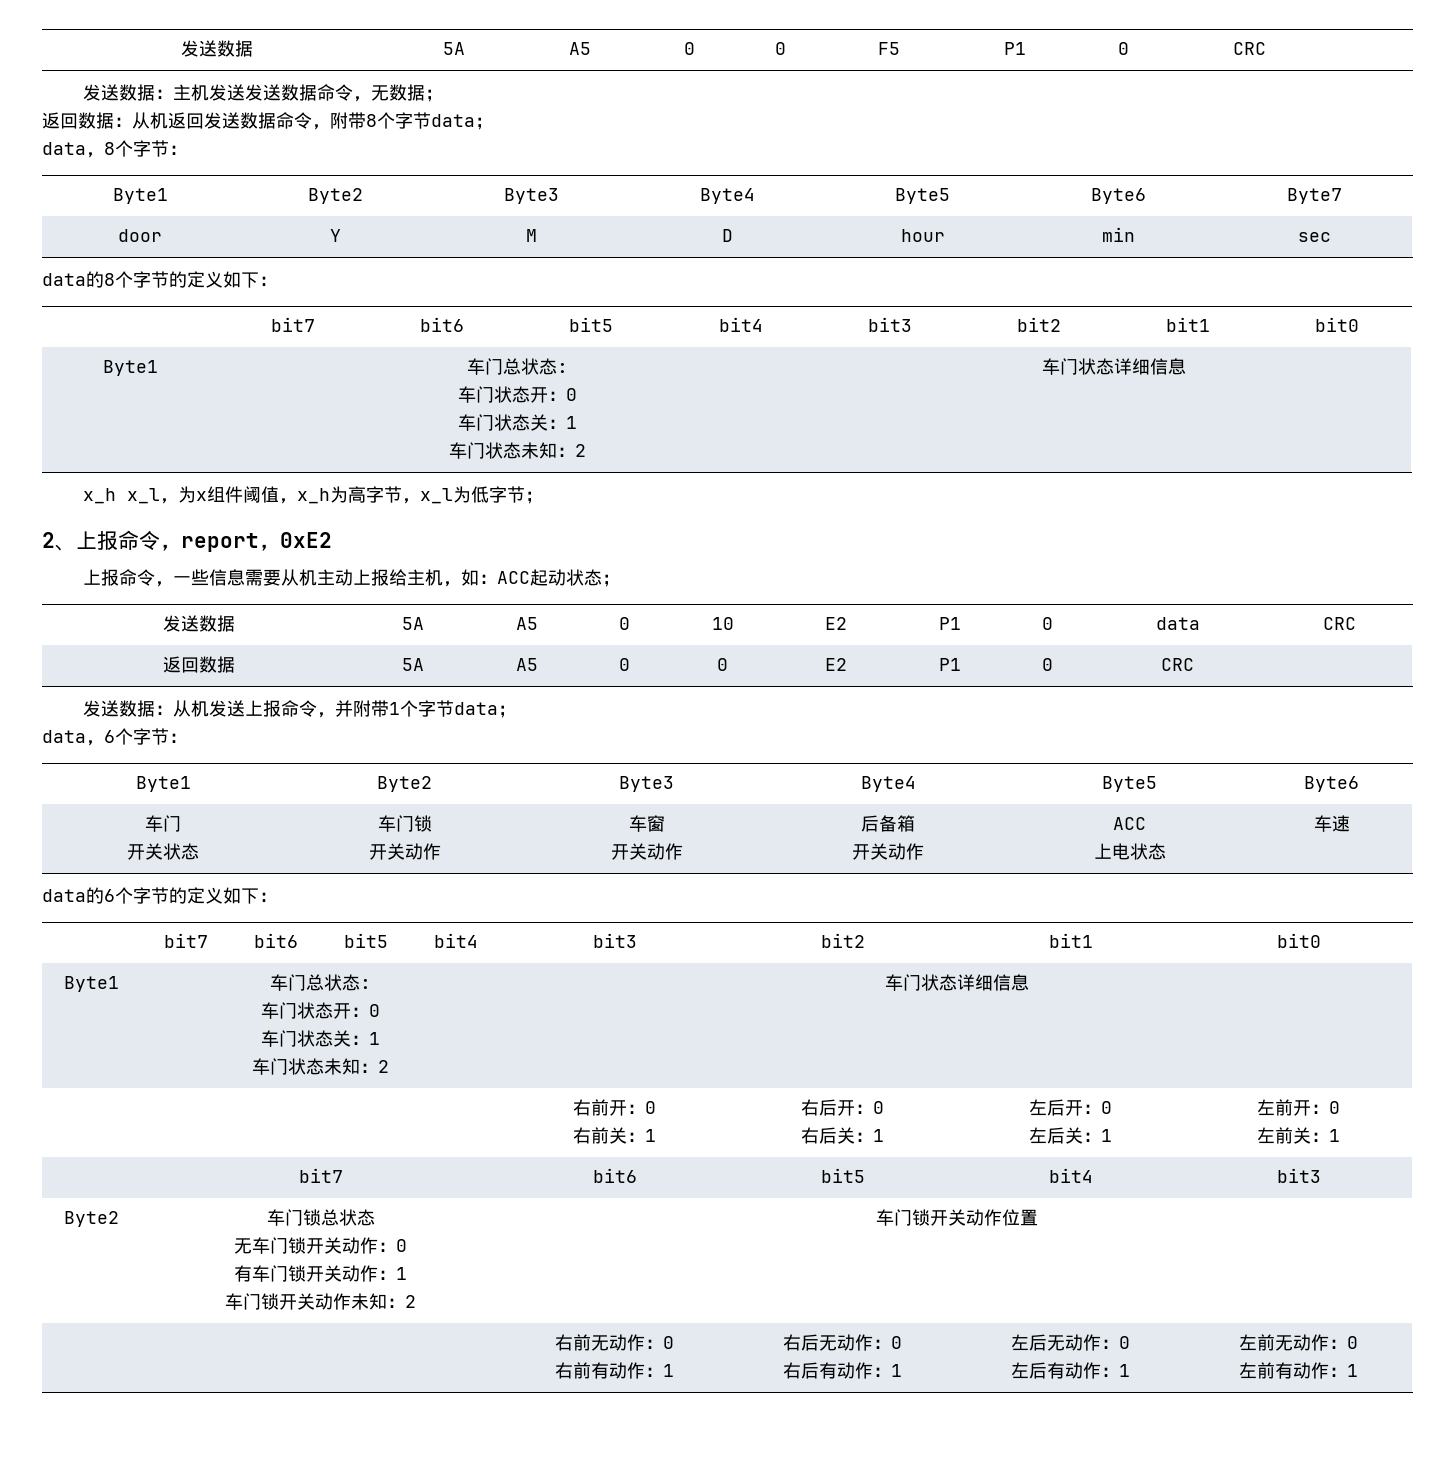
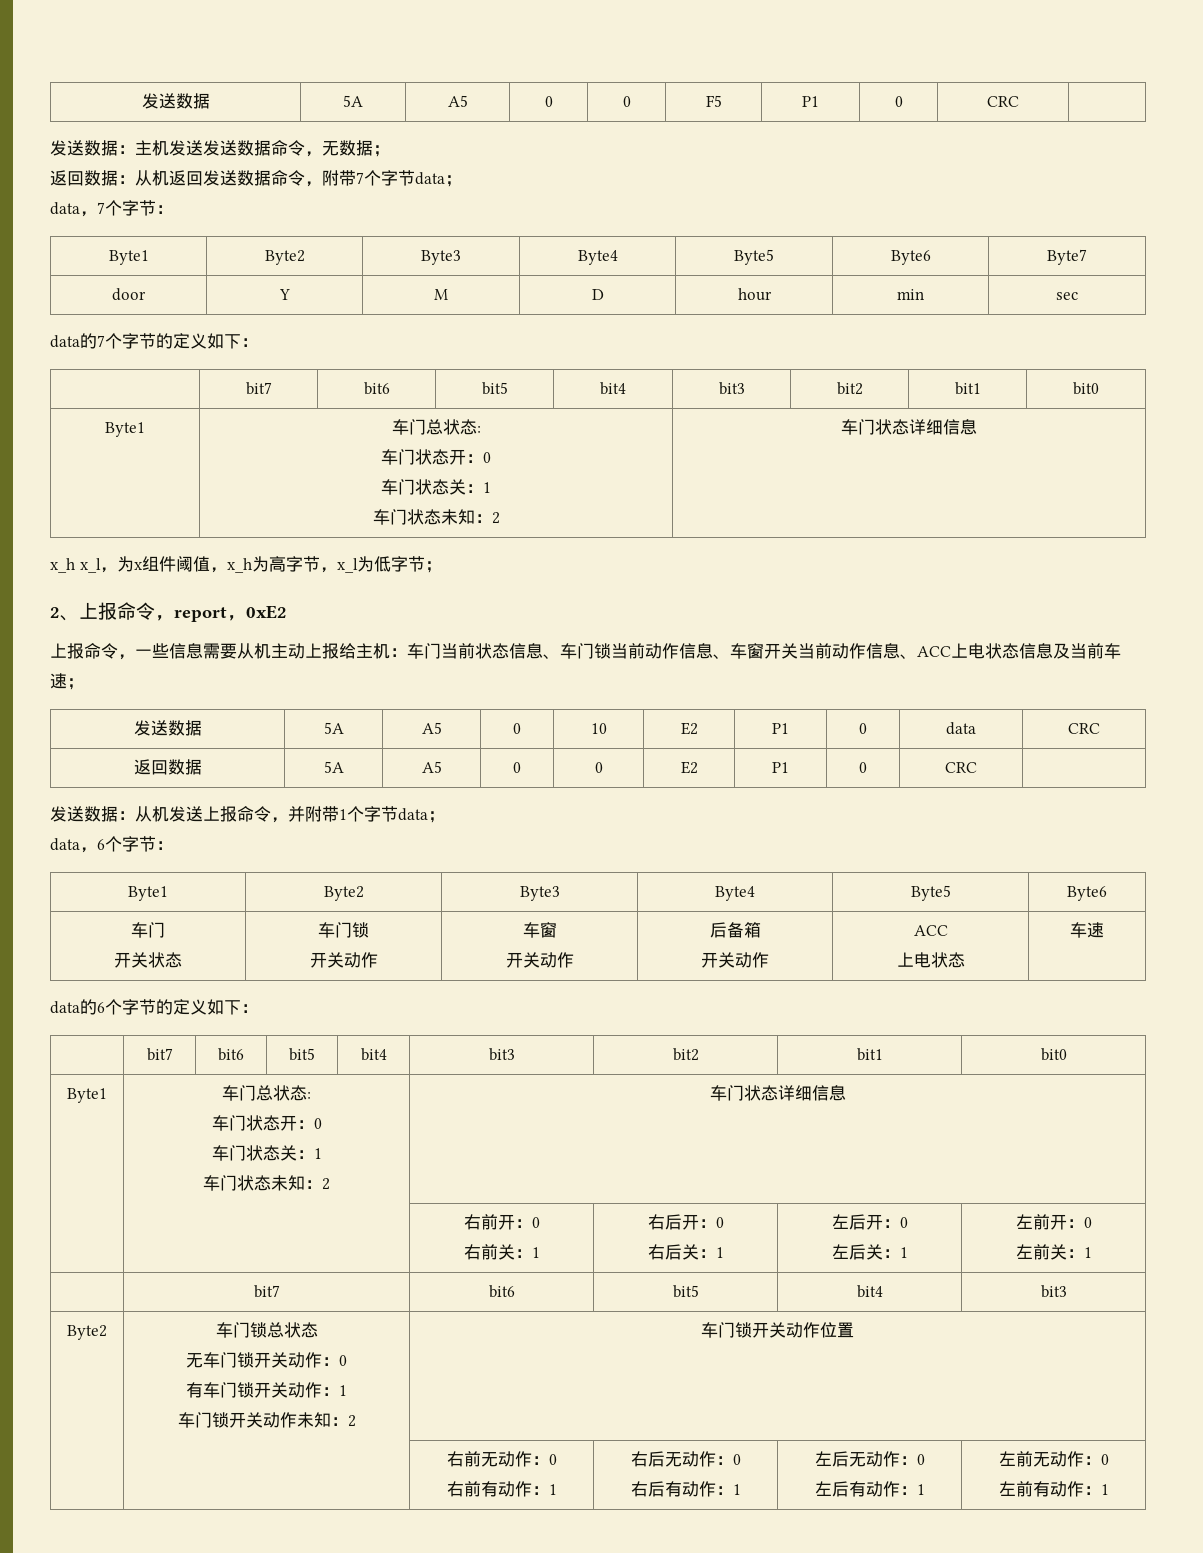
- 返回数据：从机返回发送数据命令，附带8个字节data；
- data，8个字节：
+ 返回数据：从机返回发送数据命令，附带7个字节data；
+ data，7个字节：
- data的8个字节的定义如下：
+ data的7个字节的定义如下：
- 上报命令，一些信息需要从机主动上报给主机，如：ACC起动状态；
+ 上报命令，一些信息需要从机主动上报给主机：车门当前状态信息、车门锁当前动作信息、车窗开关当前动作信息、ACC上电状态信息及当前车速；

